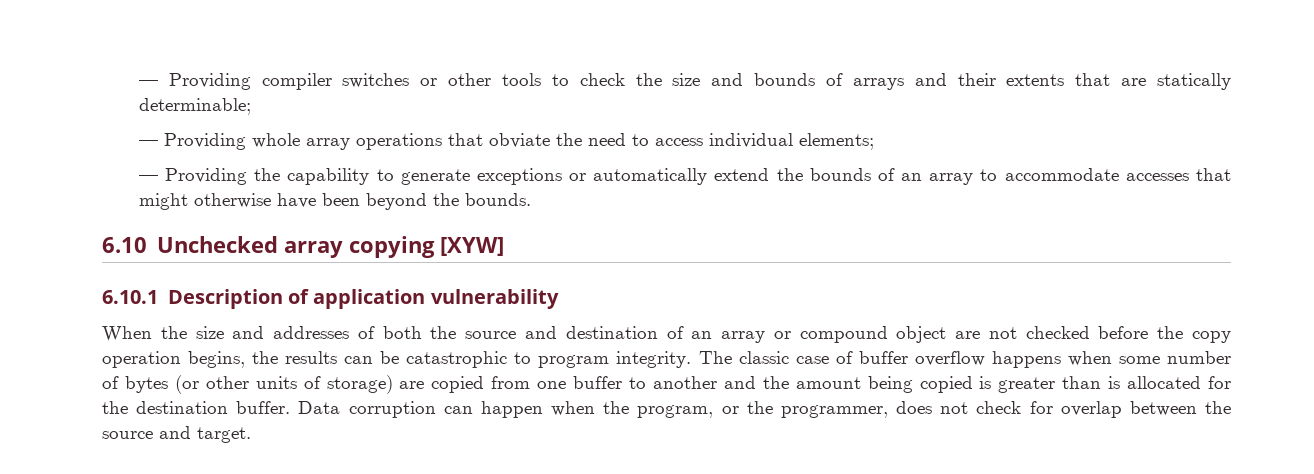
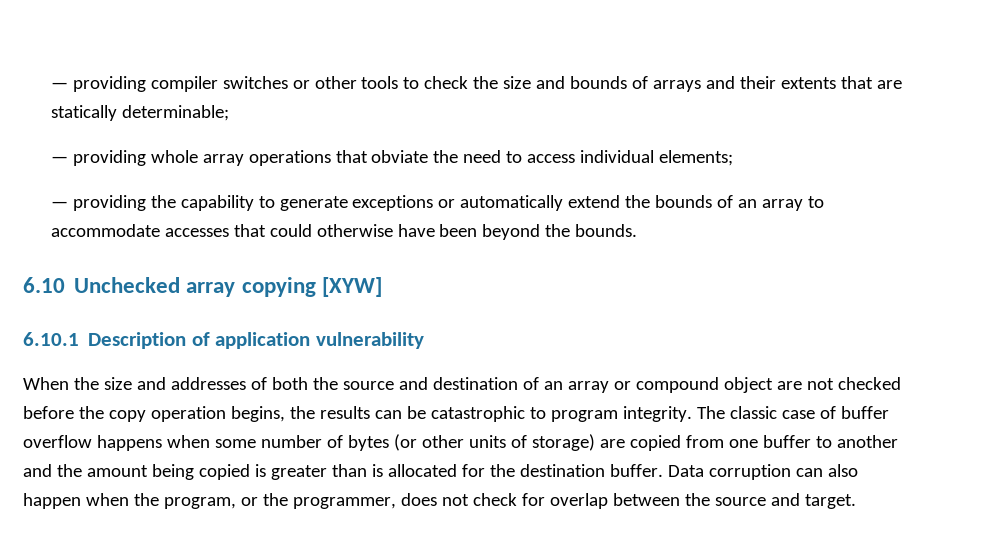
- — Providing compiler switches or other tools to check the size and bounds of arrays and their extents that are statically determinable;
+ — providing compiler switches or other tools to check the size and bounds of arrays and their extents that are statically determinable;
- — Providing whole array operations that obviate the need to access individual elements;
+ — providing whole array operations that obviate the need to access individual elements;
- — Providing the capability to generate exceptions or automatically extend the bounds of an array to accommodate accesses that might otherwise have been beyond the bounds.
+ — providing the capability to generate exceptions or automatically extend the bounds of an array to accommodate accesses that could otherwise have been beyond the bounds.
- Data corruption can happen when the program, or the programmer, does not check for overlap between the source and target.
+ Data corruption can also happen when the program, or the programmer, does not check for overlap between the source and target.

